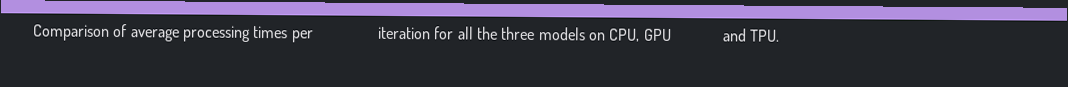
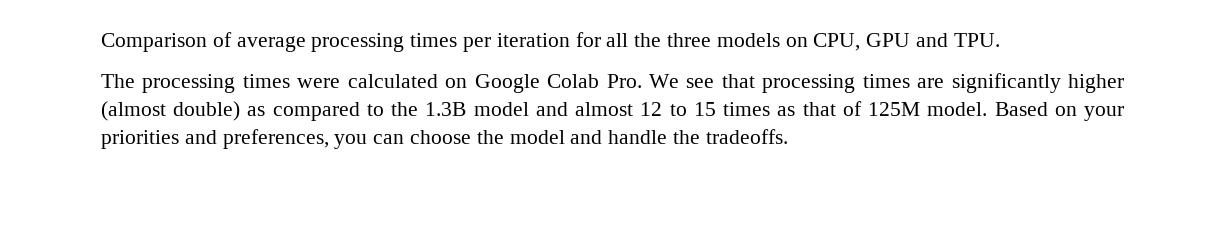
+ The processing times were calculated on Google Colab Pro. We see that processing times are significantly higher (almost double) as compared to the 1.3B model and almost 12 to 15 times as that of 125M model. Based on your priorities and preferences, you can choose the model and handle the tradeoffs.

